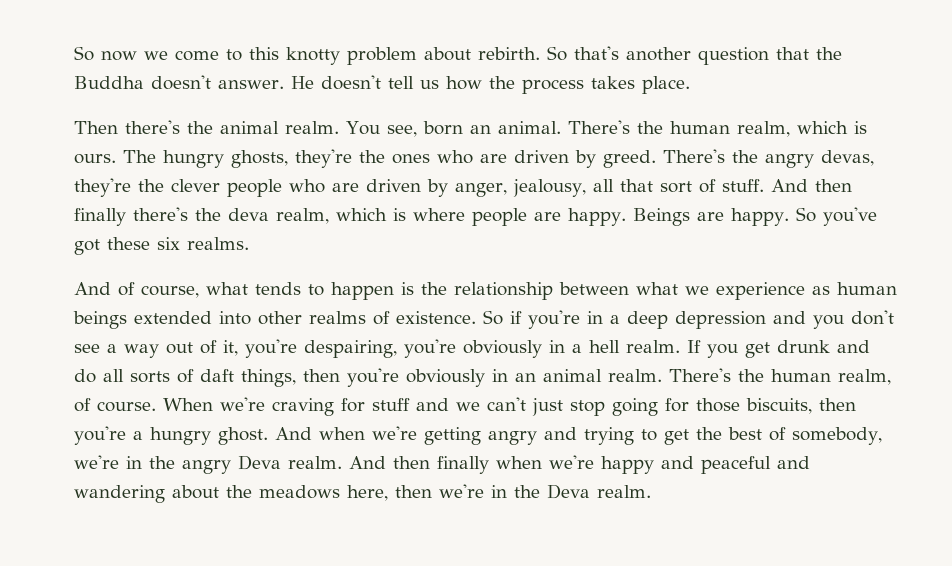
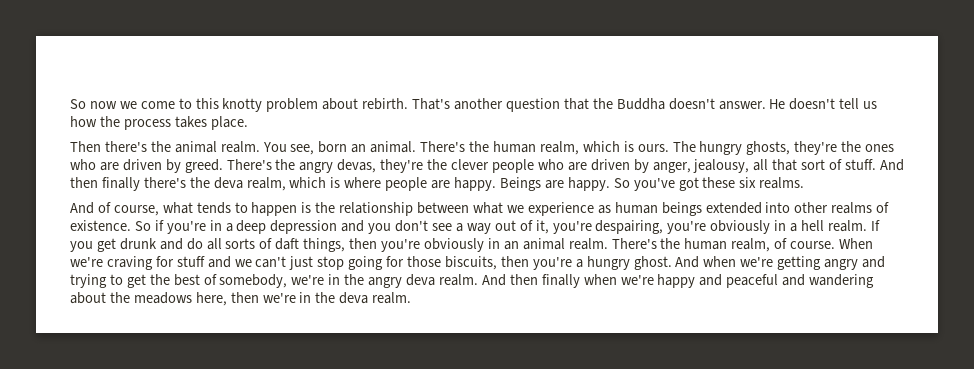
- So that's another question that the Buddha doesn't answer.
+ That's another question that the Buddha doesn't answer.
- And when we're getting angry and trying to get the best of somebody, we're in the angry Deva realm.
+ And when we're getting angry and trying to get the best of somebody, we're in the angry deva realm.
- And then finally when we're happy and peaceful and wandering about the meadows here, then we're in the Deva realm.
+ And then finally when we're happy and peaceful and wandering about the meadows here, then we're in the deva realm.

